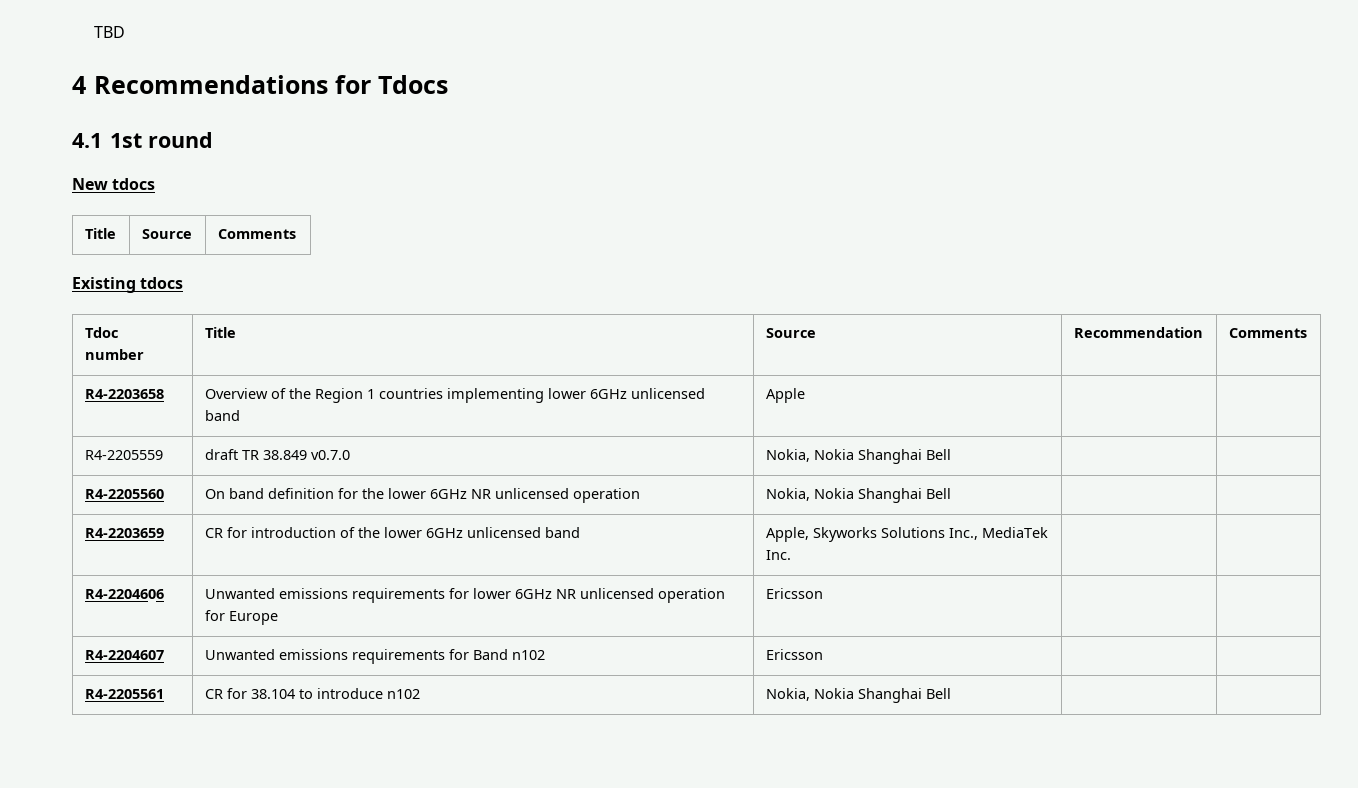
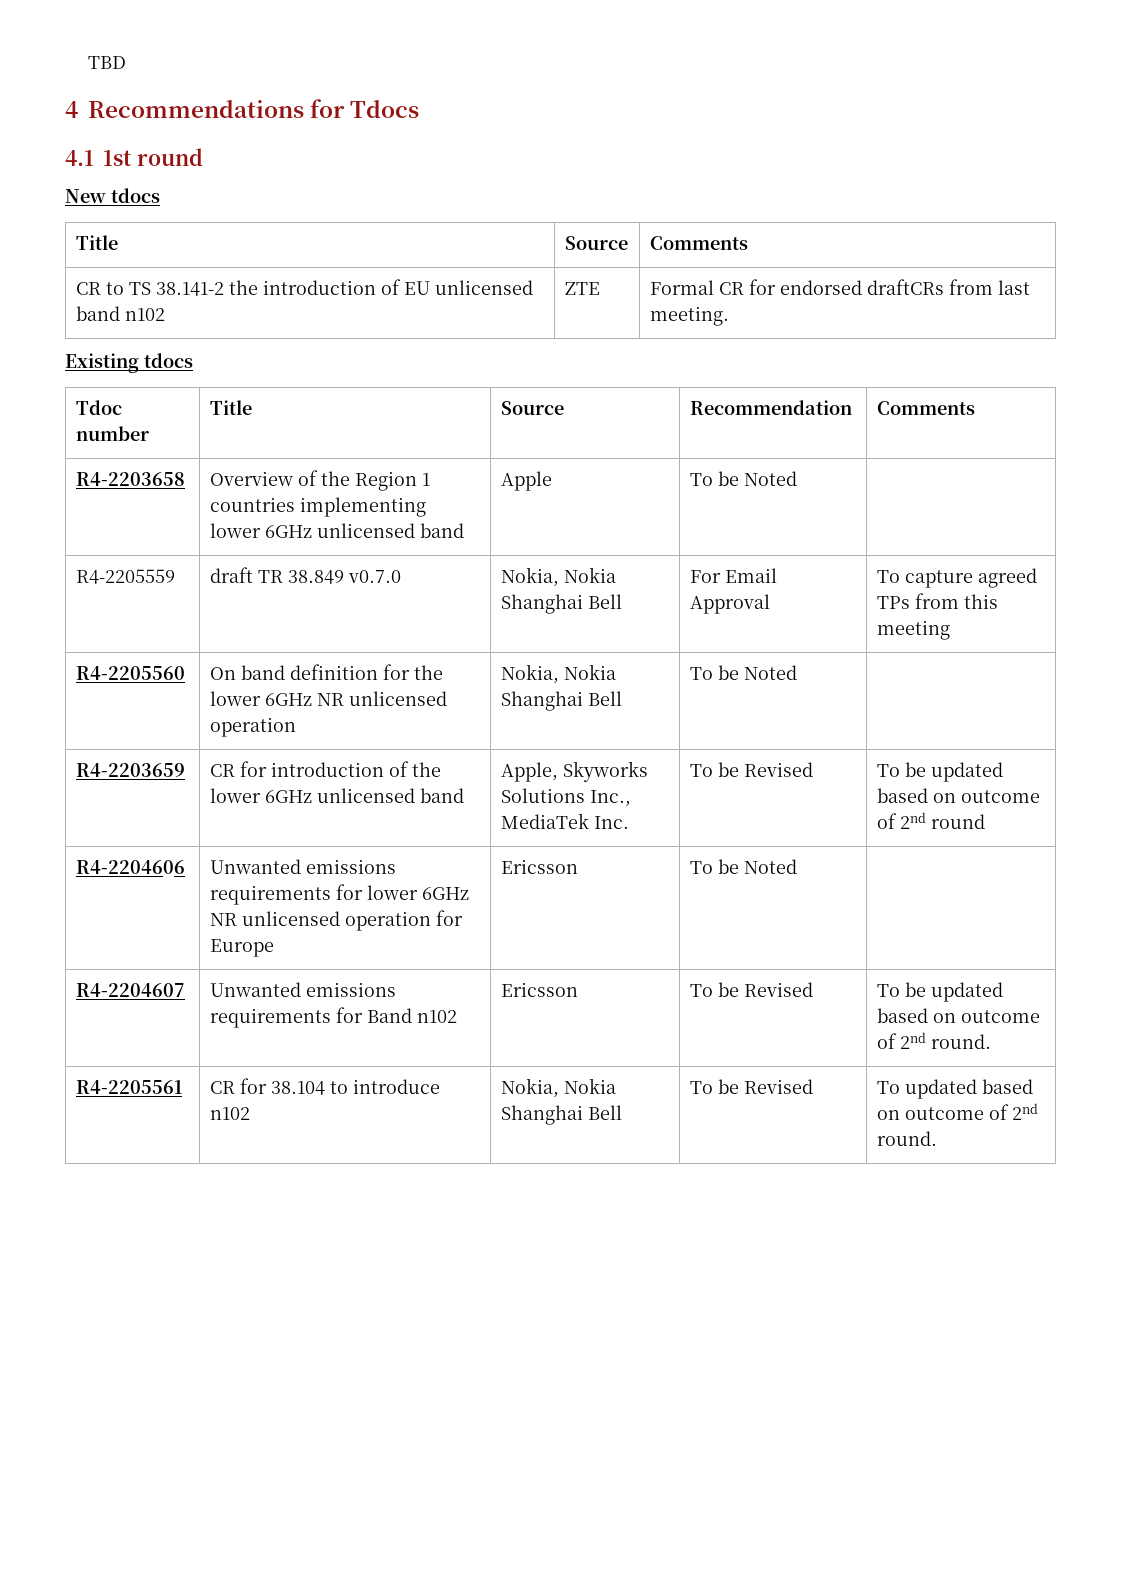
+ CR to TS 38.141-2 the introduction of EU unlicensed band n102 | ZTE | Formal CR for endorsed draftCRs from last meeting.
- R4-2203658 | Overview of the Region 1 countries implementing lower 6GHz unlicensed band | Apple | |
+ R4-2203658 | Overview of the Region 1 countries implementing lower 6GHz unlicensed band | Apple | To be Noted |
- R4-2205559 | draft TR 38.849 v0.7.0 | Nokia, Nokia Shanghai Bell | |
+ R4-2205559 | draft TR 38.849 v0.7.0 | Nokia, Nokia Shanghai Bell | For Email Approval | To capture agreed TPs from this meeting
- R4-2205560 | On band definition for the lower 6GHz NR unlicensed operation | Nokia, Nokia Shanghai Bell | |
+ R4-2205560 | On band definition for the lower 6GHz NR unlicensed operation | Nokia, Nokia Shanghai Bell | To be Noted |
- R4-2203659 | CR for introduction of the lower 6GHz unlicensed band | Apple, Skyworks Solutions Inc., MediaTek Inc. | |
+ R4-2203659 | CR for introduction of the lower 6GHz unlicensed band | Apple, Skyworks Solutions Inc., MediaTek Inc. | To be Revised | To be updated based on outcome of 2nd round
- R4-2204606 | Unwanted emissions requirements for lower 6GHz NR unlicensed operation for Europe | Ericsson | |
+ R4-2204606 | Unwanted emissions requirements for lower 6GHz NR unlicensed operation for Europe | Ericsson | To be Noted |
- R4-2204607 | Unwanted emissions requirements for Band n102 | Ericsson | |
+ R4-2204607 | Unwanted emissions requirements for Band n102 | Ericsson | To be Revised | To be updated based on outcome of 2nd round.
- R4-2205561 | CR for 38.104 to introduce n102 | Nokia, Nokia Shanghai Bell | |
+ R4-2205561 | CR for 38.104 to introduce n102 | Nokia, Nokia Shanghai Bell | To be Revised | To updated based on outcome of 2nd round.

